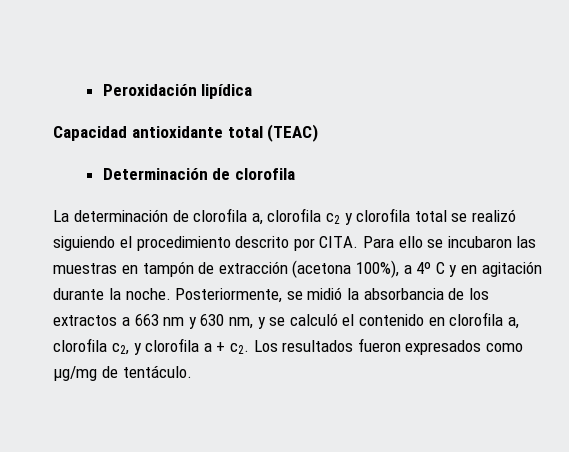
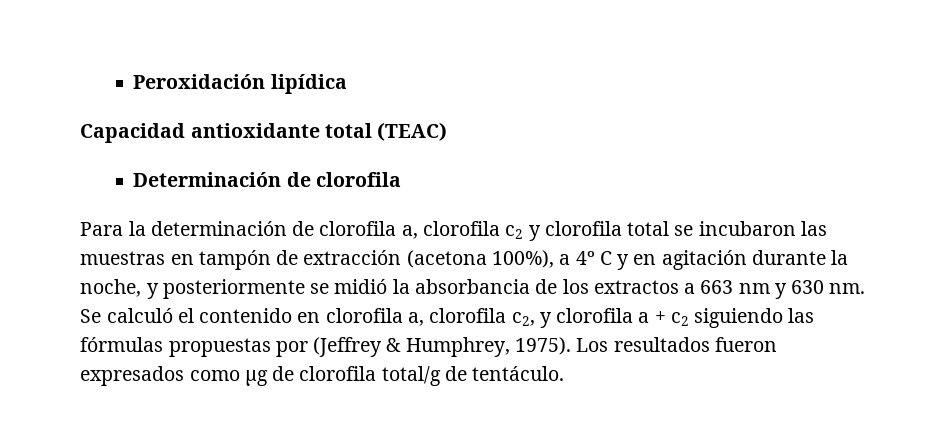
- La determinación de clorofila a, clorofila c2 y clorofila total se realizó siguiendo el procedimiento descrito por CITA. Para ello se incubaron las muestras en tampón de extracción (acetona 100%), a 4º C y en agitación durante la noche. Posteriormente, se midió la absorbancia de los extractos a 663 nm y 630 nm, y se calculó el contenido en clorofila a, clorofila c2, y clorofila a + c2.
+ Para la determinación de clorofila a, clorofila c2 y clorofila total se incubaron las muestras en tampón de extracción (acetona 100%), a 4º C y en agitación durante la noche, y posteriormente se midió la absorbancia de los extractos a 663 nm y 630 nm. Se calculó el contenido en clorofila a, clorofila c2, y clorofila a + c2 siguiendo las fórmulas propuestas por (Jeffrey & Humphrey, 1975).
- Los resultados fueron expresados como μg/mg de tentáculo.
+ Los resultados fueron expresados como μg de clorofila total/g de tentáculo.

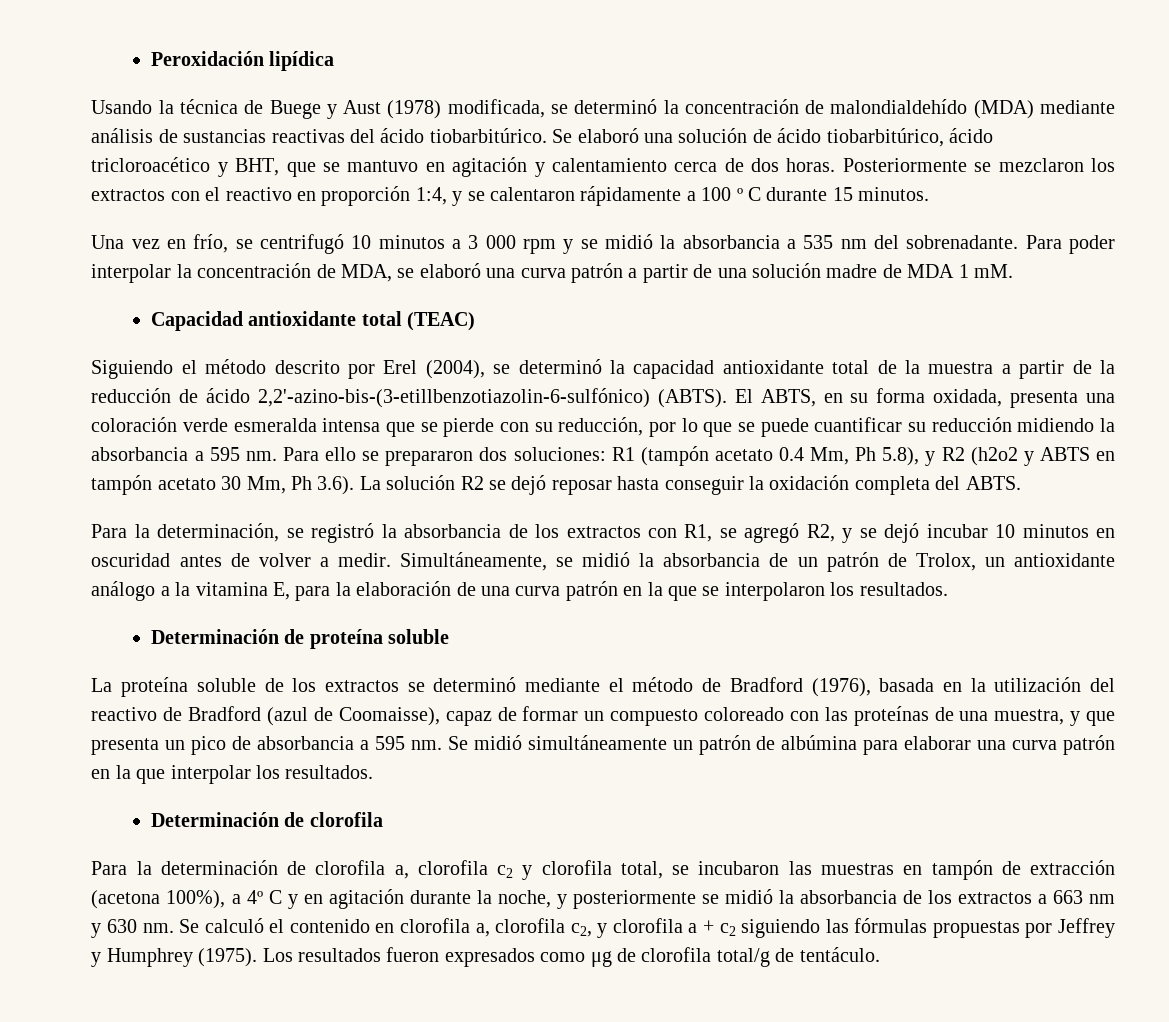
+ Usando la técnica de Buege y Aust (1978) modificada, se determinó la concentración de malondialdehído (MDA) mediante análisis de sustancias reactivas del ácido tiobarbitúrico. Se elaboró una solución de ácido tiobarbitúrico, ácido tricloroacético y BHT, que se mantuvo en agitación y calentamiento cerca de dos horas. Posteriormente se mezclaron los extractos con el reactivo en proporción 1:4, y se calentaron rápidamente a 100 º C durante 15 minutos.
+ Una vez en frío, se centrifugó 10 minutos a 3 000 rpm y se midió la absorbancia a 535 nm del sobrenadante. Para poder interpolar la concentración de MDA, se elaboró una curva patrón a partir de una solución madre de MDA 1 mM.
  Capacidad antioxidante total (TEAC)
+ Siguiendo el método descrito por Erel (2004), se determinó la capacidad antioxidante total de la muestra a partir de la reducción de ácido 2,2'-azino-bis-(3-etillbenzotiazolin-6-sulfónico) (ABTS). El ABTS, en su forma oxidada, presenta una coloración verde esmeralda intensa que se pierde con su reducción, por lo que se puede cuantificar su reducción midiendo la absorbancia a 595 nm. Para ello se prepararon dos soluciones: R1 (tampón acetato 0.4 Mm, Ph 5.8), y R2 (h2o2 y ABTS en tampón acetato 30 Mm, Ph 3.6). La solución R2 se dejó reposar hasta conseguir la oxidación completa del ABTS.
+ Para la determinación, se registró la absorbancia de los extractos con R1, se agregó R2, y se dejó incubar 10 minutos en oscuridad antes de volver a medir. Simultáneamente, se midió la absorbancia de un patrón de Trolox, un antioxidante análogo a la vitamina E, para la elaboración de una curva patrón en la que se interpolaron los resultados.
+ Determinación de proteína soluble
+ La proteína soluble de los extractos se determinó mediante el método de Bradford (1976), basada en la utilización del reactivo de Bradford (azul de Coomaisse), capaz de formar un compuesto coloreado con las proteínas de una muestra, y que presenta un pico de absorbancia a 595 nm. Se midió simultáneamente un patrón de albúmina para elaborar una curva patrón en la que interpolar los resultados.
- Para la determinación de clorofila a, clorofila c2 y clorofila total se incubaron las muestras en tampón de extracción (acetona 100%), a 4º C y en agitación durante la noche, y posteriormente se midió la absorbancia de los extractos a 663 nm y 630 nm.
+ Para la determinación de clorofila a, clorofila c2 y clorofila total, se incubaron las muestras en tampón de extracción (acetona 100%), a 4º C y en agitación durante la noche, y posteriormente se midió la absorbancia de los extractos a 663 nm y 630 nm.
- Se calculó el contenido en clorofila a, clorofila c2, y clorofila a + c2 siguiendo las fórmulas propuestas por (Jeffrey & Humphrey, 1975).
+ Se calculó el contenido en clorofila a, clorofila c2, y clorofila a + c2 siguiendo las fórmulas propuestas por Jeffrey y Humphrey (1975).

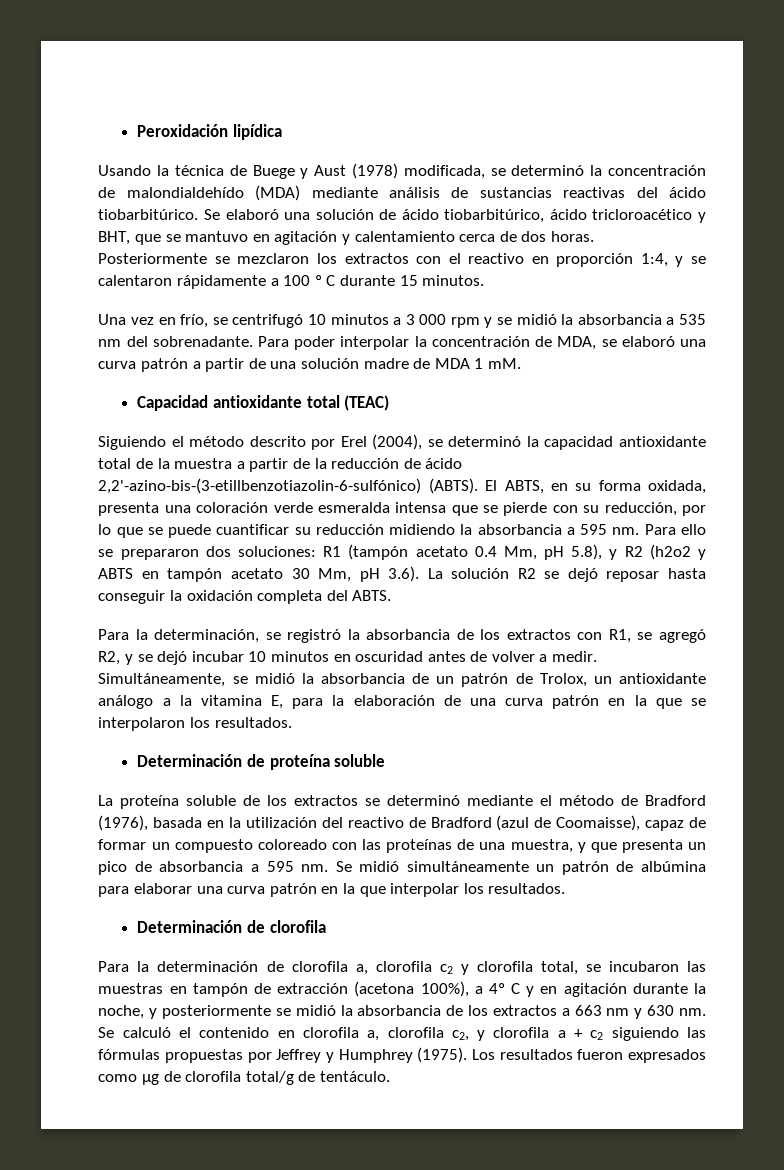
- Para ello se prepararon dos soluciones: R1 (tampón acetato 0.4 Mm, Ph 5.8), y R2 (h2o2 y ABTS en tampón acetato 30 Mm, Ph 3.6). La solución R2 se dejó reposar hasta conseguir la oxidación completa del ABTS.
+ Para ello se prepararon dos soluciones: R1 (tampón acetato 0.4 Mm, pH 5.8), y R2 (h2o2 y ABTS en tampón acetato 30 Mm, pH 3.6). La solución R2 se dejó reposar hasta conseguir la oxidación completa del ABTS.

